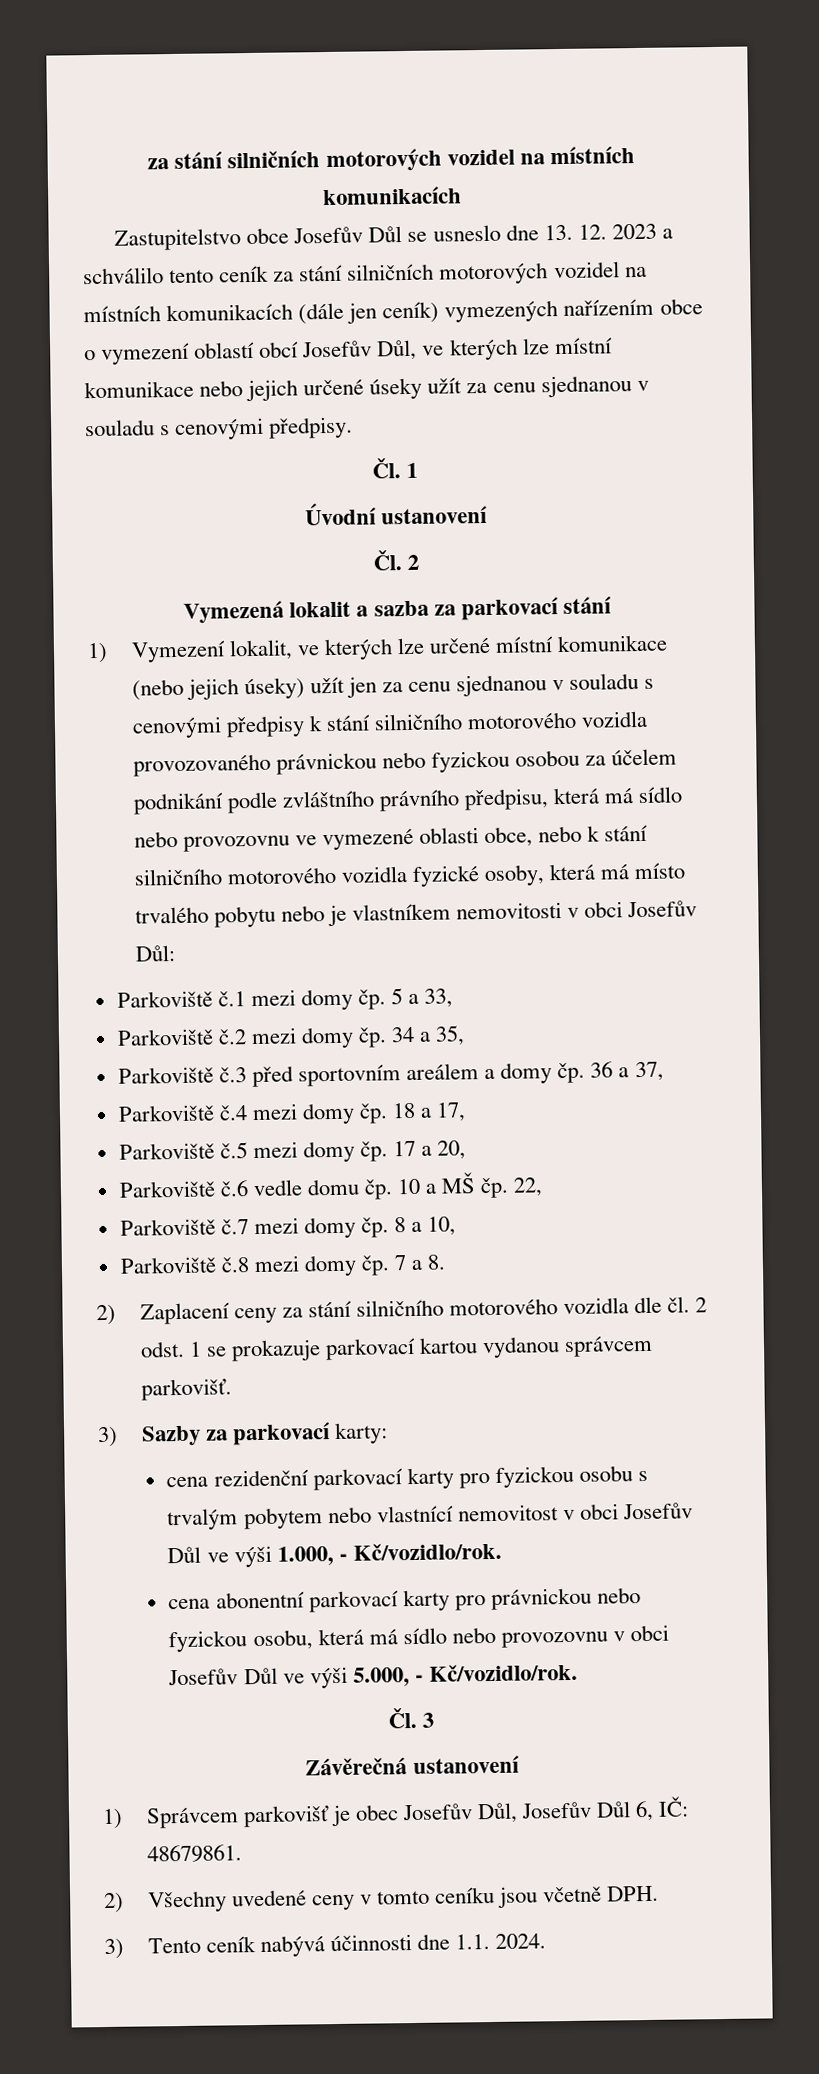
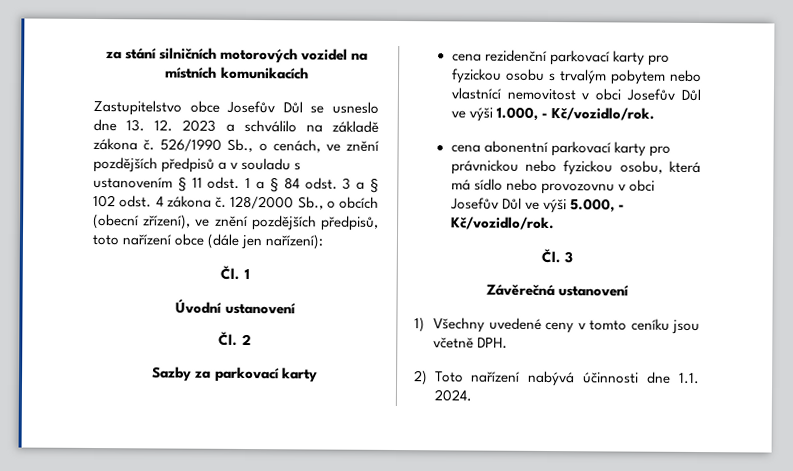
- Zastupitelstvo obce Josefův Důl se usneslo dne 13. 12. 2023 a schválilo tento ceník za stání silničních motorových vozidel na místních komunikacích (dále jen ceník) vymezených nařízením obce o vymezení oblastí obcí Josefův Důl, ve kterých lze místní komunikace nebo jejich určené úseky užít za cenu sjednanou v souladu s cenovými předpisy.
+ Zastupitelstvo obce Josefův Důl se usneslo dne 13. 12. 2023 a schválilo na základě zákona č. 526/1990 Sb., o cenách, ve znění pozdějších předpisů a v souladu s ustanovením § 11 odst. 1 a § 84 odst. 3 a § 102 odst. 4 zákona č. 128/2000 Sb., o obcích (obecní zřízení), ve znění pozdějších předpisů, toto nařízení obce (dále jen nařízení):
- Vymezená lokalit a sazba za parkovací stání
- 1) Vymezení lokalit, ve kterých lze určené místní komunikace (nebo jejich úseky) užít jen za cenu sjednanou v souladu s cenovými předpisy k stání silničního motorového vozidla provozovaného právnickou nebo fyzickou osobou za účelem podnikání podle zvláštního právního předpisu, která má sídlo nebo provozovnu ve vymezené oblasti obce, nebo k stání silničního motorového vozidla fyzické osoby, která má místo trvalého pobytu nebo je vlastníkem nemovitosti v obci Josefův Důl:
- Parkoviště č.1 mezi domy čp. 5 a 33,
- Parkoviště č.2 mezi domy čp. 34 a 35,
- Parkoviště č.3 před sportovním areálem a domy čp. 36 a 37,
- Parkoviště č.4 mezi domy čp. 18 a 17,
- Parkoviště č.5 mezi domy čp. 17 a 20,
- Parkoviště č.6 vedle domu čp. 10 a MŠ čp. 22,
- Parkoviště č.7 mezi domy čp. 8 a 10,
- Parkoviště č.8 mezi domy čp. 7 a 8.
- 2) Zaplacení ceny za stání silničního motorového vozidla dle čl. 2 odst. 1 se prokazuje parkovací kartou vydanou správcem parkovišť.
- 3) Sazby za parkovací karty:
+ Sazby za parkovací karty
- 1) Správcem parkovišť je obec Josefův Důl, Josefův Důl 6, IČ: 48679861.
- 2) Všechny uvedené ceny v tomto ceníku jsou včetně DPH.
+ 1) Všechny uvedené ceny v tomto ceníku jsou včetně DPH.
- 3) Tento ceník nabývá účinnosti dne 1.1. 2024.
+ 2) Toto nařízení nabývá účinnosti dne 1.1. 2024.

